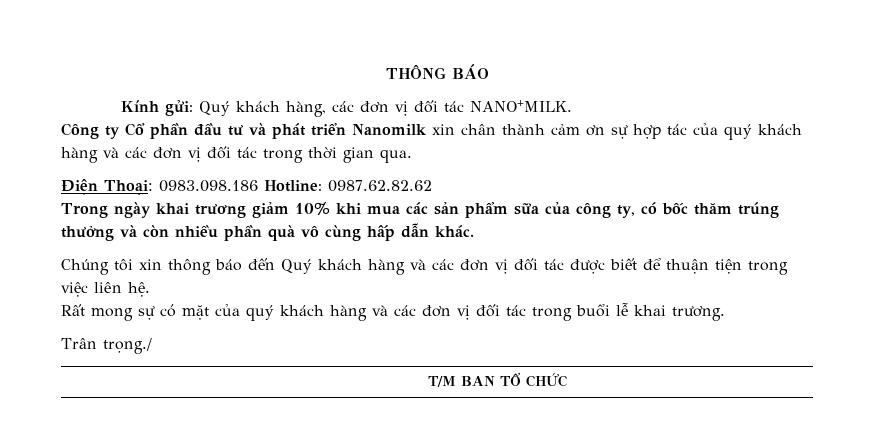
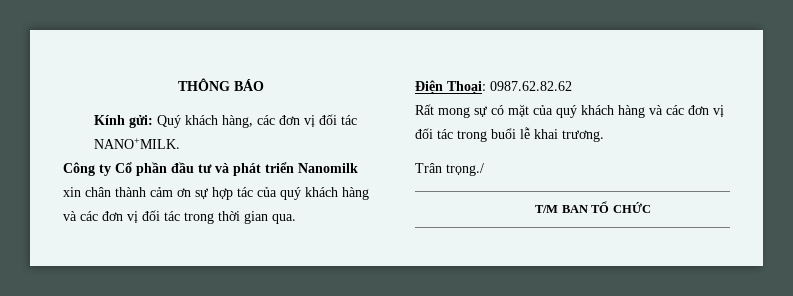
- Điện Thoại: 0983.098.186 Hotline: 0987.62.82.62
+ Điện Thoại: 0987.62.82.62
- Trong ngày khai trương giảm 10% khi mua các sản phẩm sữa của công ty, có bốc thăm trúng thưởng và còn nhiều phần quà vô cùng hấp dẫn khác.
- Chúng tôi xin thông báo đến Quý khách hàng và các đơn vị đối tác được biết để thuận tiện trong việc liên hệ.

